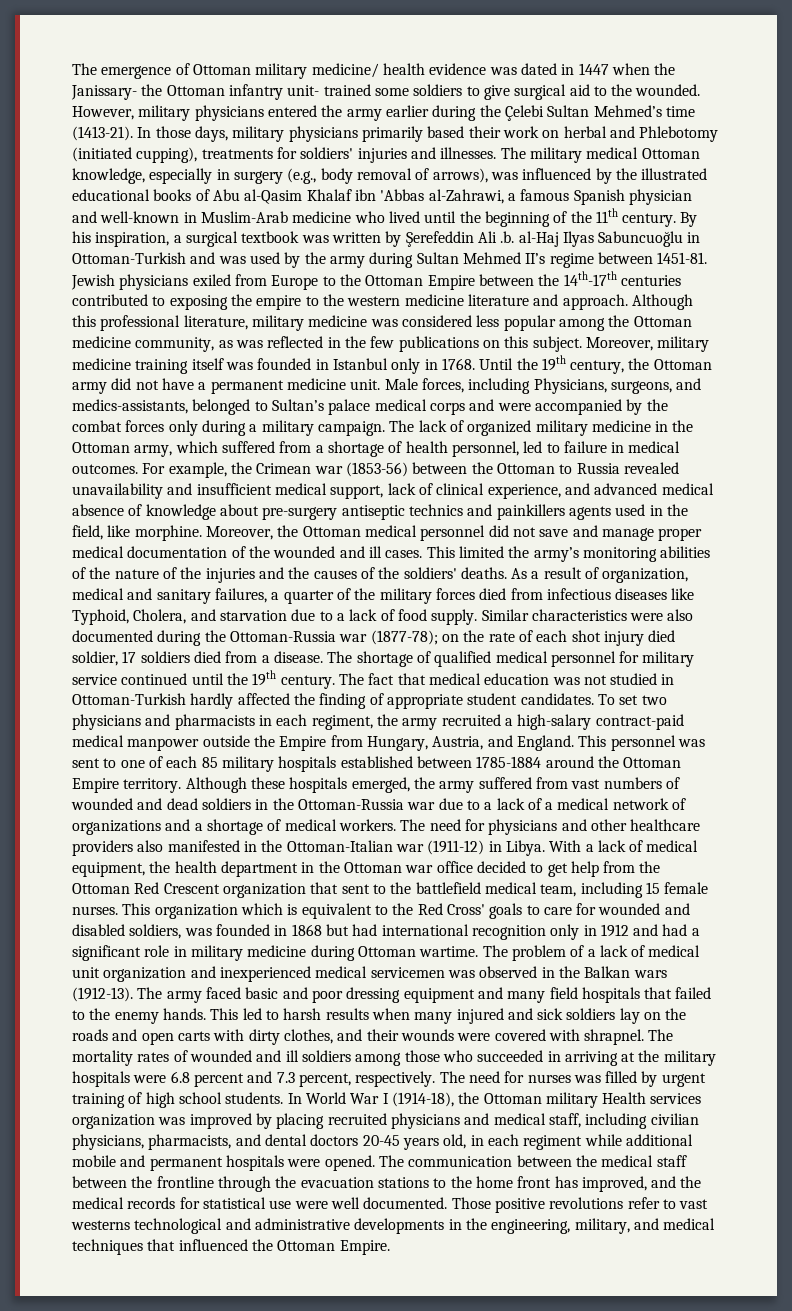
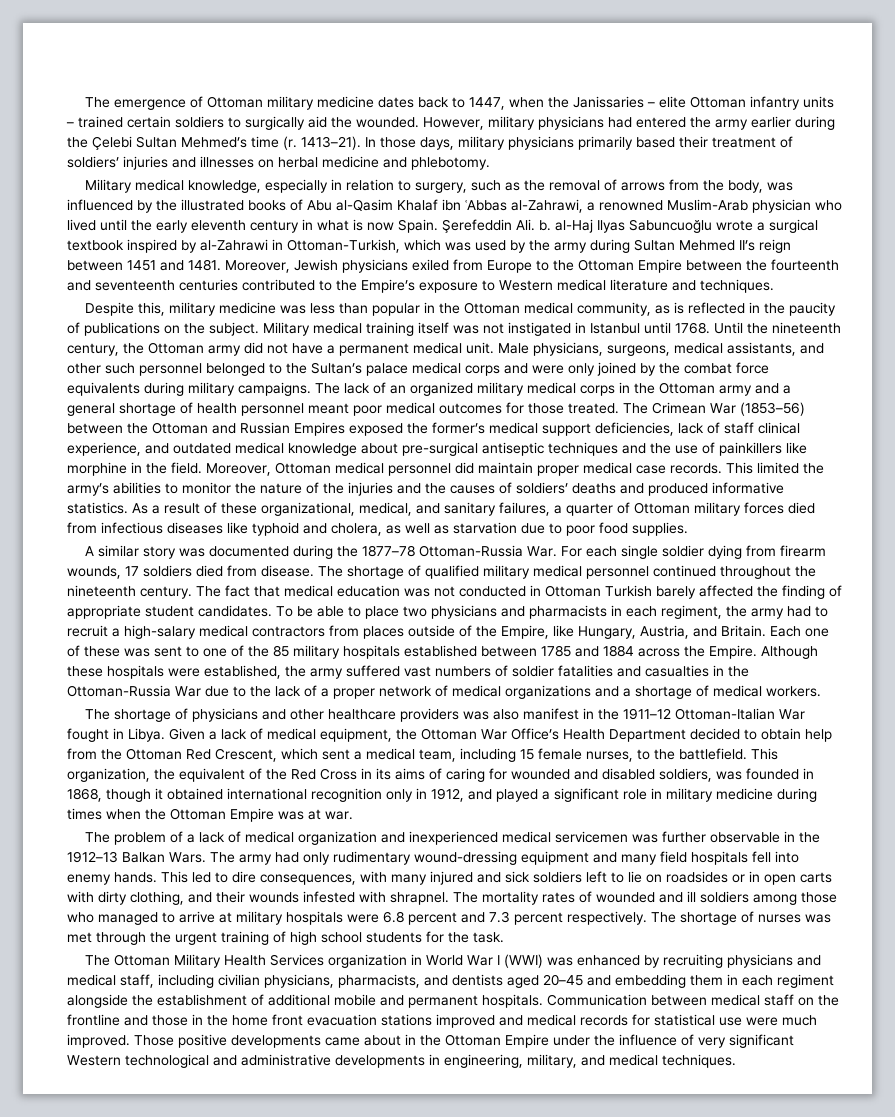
- The emergence of Ottoman military medicine/ health evidence was dated in 1447 when the Janissary- the Ottoman infantry unit- trained some soldiers to give surgical aid to the wounded.
+ The emergence of Ottoman military medicine dates back to 1447, when the Janissaries – elite Ottoman infantry units – trained certain soldiers to surgically aid the wounded.
- However, military physicians entered the army earlier during the Çelebi Sultan Mehmed’s time (1413-21).
+ However, military physicians had entered the army earlier during the Çelebi Sultan Mehmed’s time (r. 1413–21).
- In those days, military physicians primarily based their work on herbal and Phlebotomy (initiated cupping), treatments for soldiers' injuries and illnesses. The military medical Ottoman knowledge, especially in surgery (e.g., body removal of arrows), was influenced by the illustrated educational books of Abu al-Qasim Khalaf ibn 'Abbas al-Zahrawi, a famous Spanish physician and well-known in Muslim-Arab medicine who lived until the beginning of the 11th century. By his inspiration, a surgical textbook was written by Şerefeddin Ali .b. al-Haj Ilyas Sabuncuoğlu in Ottoman-Turkish and was used by the army during Sultan Mehmed II’s regime between 1451-81. Jewish physicians exiled from Europe to the Ottoman Empire between the 14th-17th centuries contributed to exposing the empire to the western medicine literature and approach. Although this professional literature, military medicine was considered less popular among the Ottoman medicine community, as was reflected in the few publications on this subject. Moreover, military medicine training itself was founded in Istanbul only in 1768.
+ In those days, military physicians primarily based their treatment of soldiers’ injuries and illnesses on herbal medicine and phlebotomy.
+ Military medical knowledge, especially in relation to surgery, such as the removal of arrows from the body, was influenced by the illustrated books of Abu al-Qasim Khalaf ibn ʿAbbas al-Zahrawi, a renowned Muslim-Arab physician who lived until the early eleventh century in what is now Spain. Şerefeddin Ali. b. al-Haj Ilyas Sabuncuoğlu wrote a surgical textbook inspired by al-Zahrawi in Ottoman-Turkish, which was used by the army during Sultan Mehmed II’s reign between 1451 and 1481. Moreover, Jewish physicians exiled from Europe to the Ottoman Empire between the fourteenth and seventeenth centuries contributed to the Empire’s exposure to Western medical literature and techniques.
+ Despite this, military medicine was less than popular in the Ottoman medical community, as is reflected in the paucity of publications on the subject. Military medical training itself was not instigated in Istanbul until 1768.
- Until the 19th century, the Ottoman army did not have a permanent medicine unit.
+ Until the nineteenth century, the Ottoman army did not have a permanent medical unit.
- Male forces, including Physicians, surgeons, and medics-assistants, belonged to Sultan’s palace medical corps and were accompanied by the combat forces only during a military campaign.
+ Male physicians, surgeons, medical assistants, and other such personnel belonged to the Sultan’s palace medical corps and were only joined by the combat force equivalents during military campaigns.
- The lack of organized military medicine in the Ottoman army, which suffered from a shortage of health personnel, led to failure in medical outcomes. For example, the Crimean war (1853-56) between the Ottoman to Russia revealed unavailability and insufficient medical support, lack of clinical experience, and advanced medical absence of knowledge about pre-surgery antiseptic technics and painkillers agents used in the field, like morphine. Moreover, the Ottoman medical personnel did not save and manage proper medical documentation of the wounded and ill cases.
+ The lack of an organized military medical corps in the Ottoman army and a general shortage of health personnel meant poor medical outcomes for those treated. The Crimean War (1853–56) between the Ottoman and Russian Empires exposed the former’s medical support deficiencies, lack of staff clinical experience, and outdated medical knowledge about pre-surgical antiseptic techniques and the use of painkillers like morphine in the field. Moreover, Ottoman medical personnel did maintain proper medical case records.
- This limited the army’s monitoring abilities of the nature of the injuries and the causes of the soldiers' deaths.
+ This limited the army’s abilities to monitor the nature of the injuries and the causes of soldiers’ deaths and produced informative statistics.
- As a result of organization, medical and sanitary failures, a quarter of the military forces died from infectious diseases like Typhoid, Cholera, and starvation due to a lack of food supply. Similar characteristics were also documented during the Ottoman-Russia war (1877-78); on the rate of each shot injury died soldier, 17 soldiers died from a disease.
+ As a result of these organizational, medical, and sanitary failures, a quarter of Ottoman military forces died from infectious diseases like typhoid and cholera, as well as starvation due to poor food supplies.
+ A similar story was documented during the 1877–78 Ottoman-Russia War. For each single soldier dying from firearm wounds, 17 soldiers died from disease.
- The shortage of qualified medical personnel for military service continued until the 19th century.
+ The shortage of qualified military medical personnel continued throughout the nineteenth century.
- The fact that medical education was not studied in Ottoman-Turkish hardly affected the finding of appropriate student candidates.
+ The fact that medical education was not conducted in Ottoman Turkish barely affected the finding of appropriate student candidates.
- To set two physicians and pharmacists in each regiment, the army recruited a high-salary contract-paid medical manpower outside the Empire from Hungary, Austria, and England. This personnel was sent to one of each 85 military hospitals established between 1785-1884 around the Ottoman Empire territory.
+ To be able to place two physicians and pharmacists in each regiment, the army had to recruit a high-salary medical contractors from places outside of the Empire, like Hungary, Austria, and Britain. Each one of these was sent to one of the 85 military hospitals established between 1785 and 1884 across the Empire.
- Although these hospitals emerged, the army suffered from vast numbers of wounded and dead soldiers in the Ottoman-Russia war due to a lack of a medical network of organizations and a shortage of medical workers. The need for physicians and other healthcare providers also manifested in the Ottoman-Italian war (1911-12) in Libya.
+ Although these hospitals were established, the army suffered vast numbers of soldier fatalities and casualties in the Ottoman-Russia War due to the lack of a proper network of medical organizations and a shortage of medical workers.
+ The shortage of physicians and other healthcare providers was also manifest in the 1911–12 Ottoman-Italian War fought in Libya.
- With a lack of medical equipment, the health department in the Ottoman war office decided to get help from the Ottoman Red Crescent organization that sent to the battlefield medical team, including 15 female nurses. This organization which is equivalent to the Red Cross' goals to care for wounded and disabled soldiers, was founded in 1868 but had international recognition only in 1912 and had a significant role in military medicine during Ottoman wartime. The problem of a lack of medical unit organization and inexperienced medical servicemen was observed in the Balkan wars (1912-13). The army faced basic and poor dressing equipment and many field hospitals that failed to the enemy hands.
+ Given a lack of medical equipment, the Ottoman War Office’s Health Department decided to obtain help from the Ottoman Red Crescent, which sent a medical team, including 15 female nurses, to the battlefield. This organization, the equivalent of the Red Cross in its aims of caring for wounded and disabled soldiers, was founded in 1868, though it obtained international recognition only in 1912, and played a significant role in military medicine during times when the Ottoman Empire was at war.
+ The problem of a lack of medical organization and inexperienced medical servicemen was further observable in the 1912–13 Balkan Wars. The army had only rudimentary wound-dressing equipment and many field hospitals fell into enemy hands.
- This led to harsh results when many injured and sick soldiers lay on the roads and open carts with dirty clothes, and their wounds were covered with shrapnel.
+ This led to dire consequences, with many injured and sick soldiers left to lie on roadsides or in open carts with dirty clothing, and their wounds infested with shrapnel.
- The mortality rates of wounded and ill soldiers among those who succeeded in arriving at the military hospitals were 6.8 percent and 7.3 percent, respectively.
+ The mortality rates of wounded and ill soldiers among those who managed to arrive at military hospitals were 6.8 percent and 7.3 percent respectively.
- The need for nurses was filled by urgent training of high school students. In World War I (1914-18), the Ottoman military Health services organization was improved by placing recruited physicians and medical staff, including civilian physicians, pharmacists, and dental doctors 20-45 years old, in each regiment while additional mobile and permanent hospitals were opened. The communication between the medical staff between the frontline through the evacuation stations to the home front has improved, and the medical records for statistical use were well documented. Those positive revolutions refer to vast westerns technological and administrative developments in the engineering, military, and medical techniques that influenced the Ottoman Empire.
+ The shortage of nurses was met through the urgent training of high school students for the task.
+ The Ottoman Military Health Services organization in World War I (WWI) was enhanced by recruiting physicians and medical staff, including civilian physicians, pharmacists, and dentists aged 20–45 and embedding them in each regiment alongside the establishment of additional mobile and permanent hospitals. Communication between medical staff on the frontline and those in the home front evacuation stations improved and medical records for statistical use were much improved. Those positive developments came about in the Ottoman Empire under the influence of very significant Western technological and administrative developments in engineering, military, and medical techniques.

